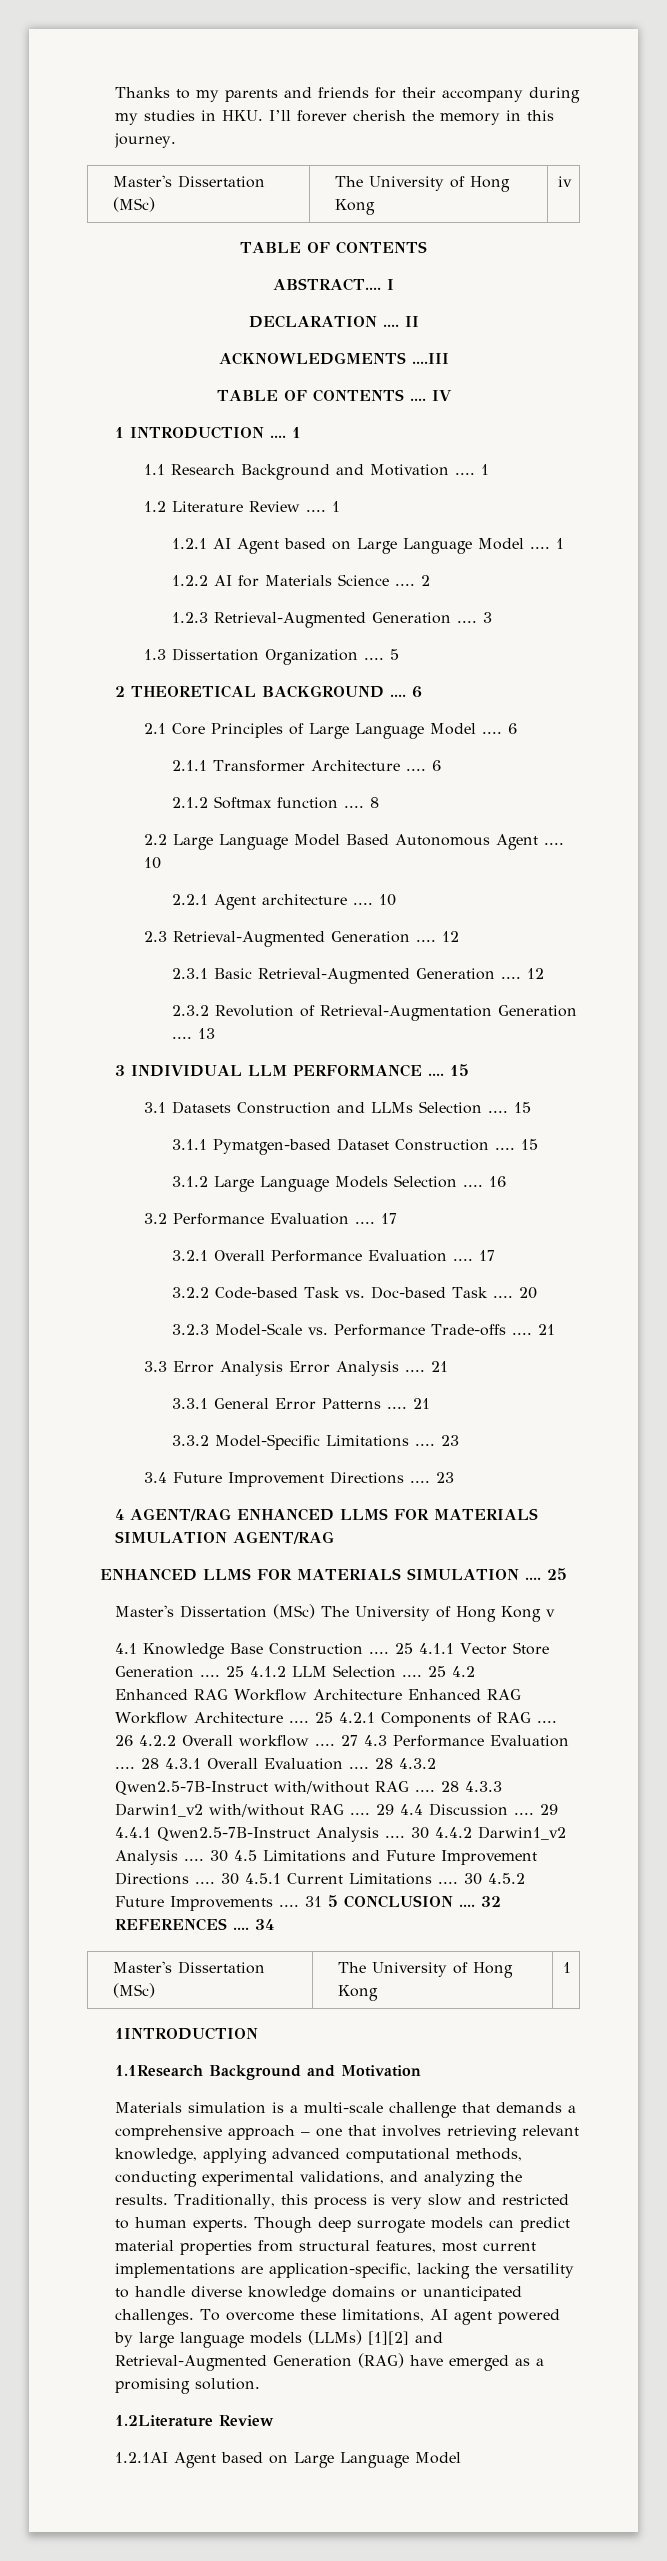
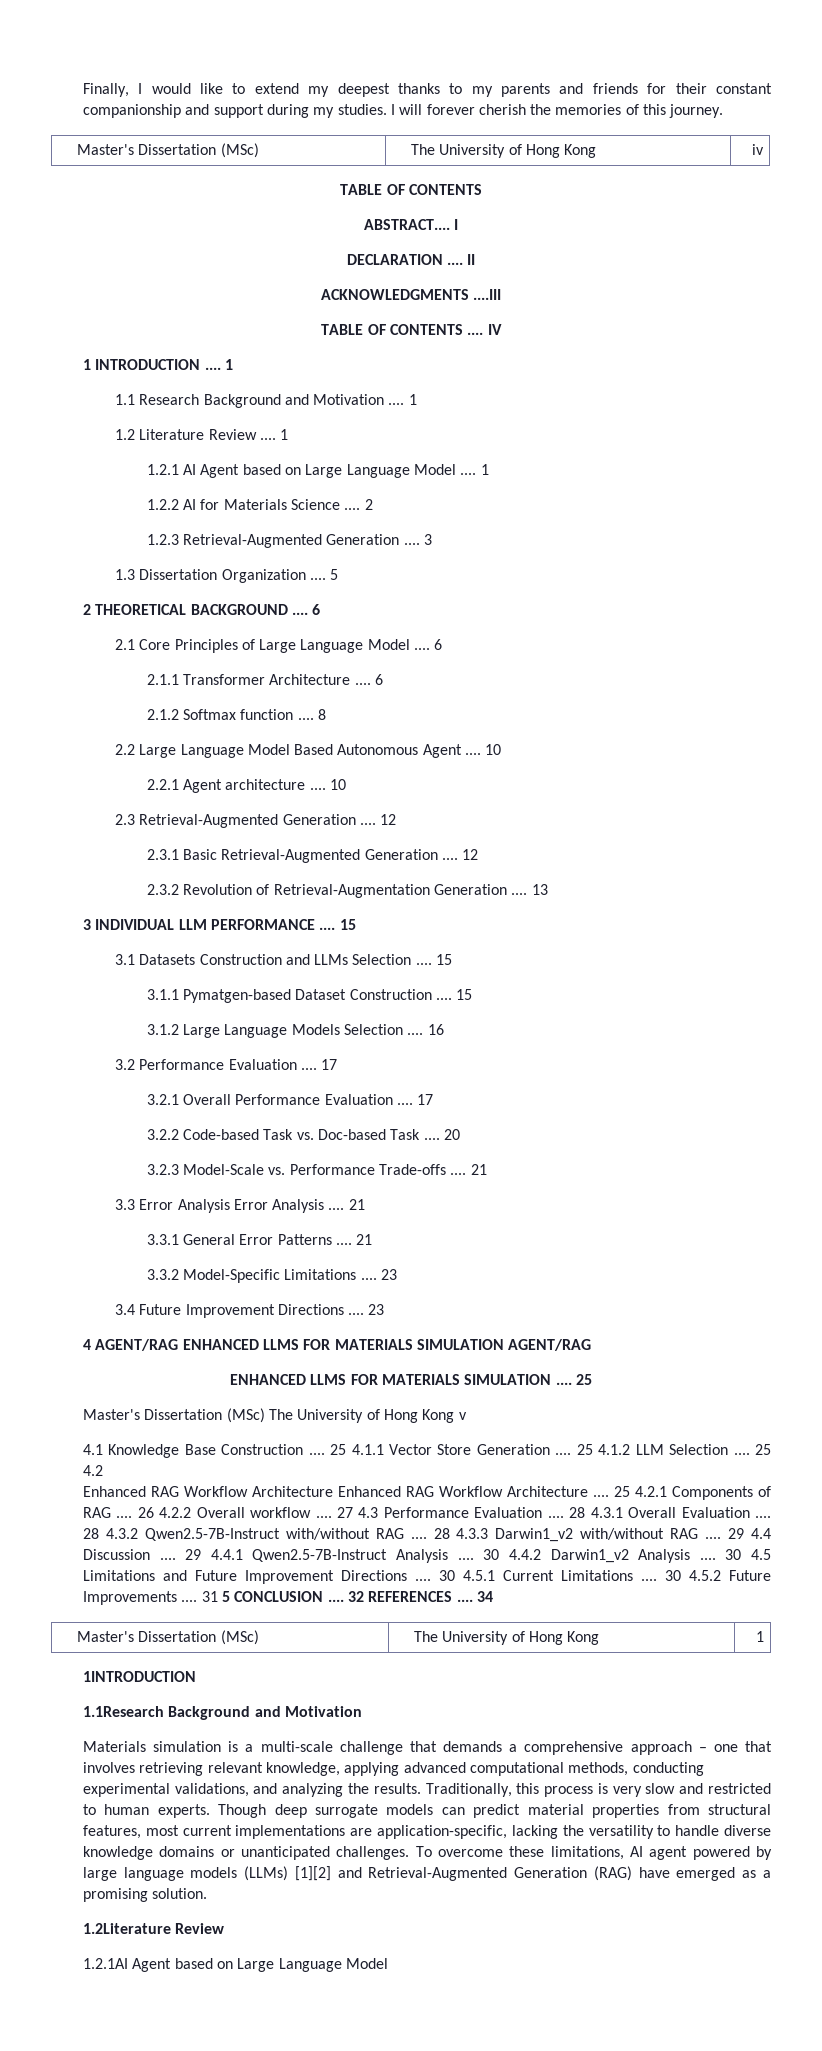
- Thanks to my parents and friends for their accompany during my studies in HKU. I’ll forever cherish the memory in this journey.
+ Finally, I would like to extend my deepest thanks to my parents and friends for their constant companionship and support during my studies. I will forever cherish the memories of this journey.

